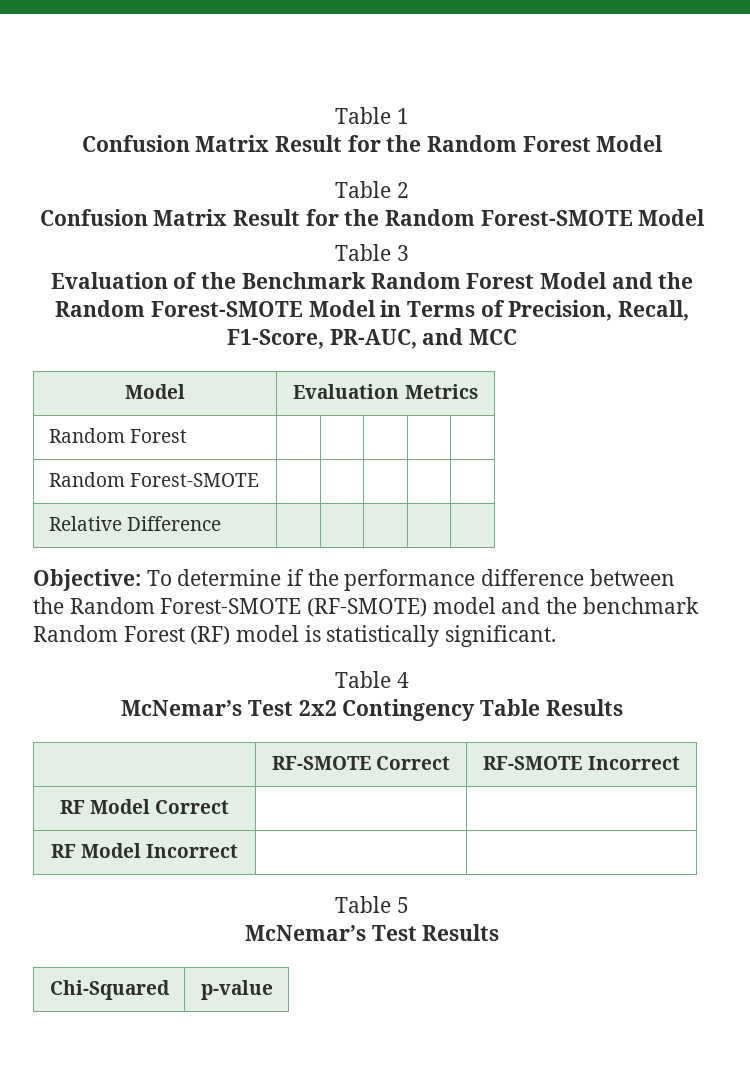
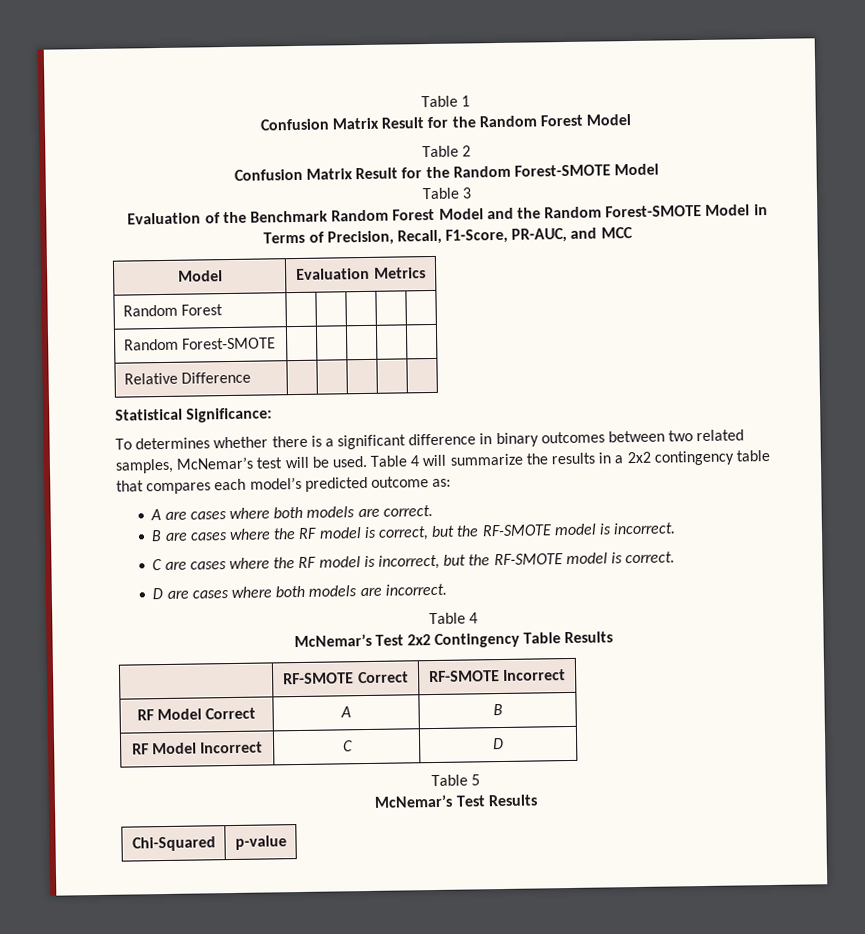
- Objective: To determine if the performance difference between the Random Forest-SMOTE (RF-SMOTE) model and the benchmark Random Forest (RF) model is statistically significant.
+ Statistical Significance:
+ To determines whether there is a significant difference in binary outcomes between two related samples, McNemar’s test will be used. Table 4 will summarize the results in a 2x2 contingency table that compares each model’s predicted outcome as:
+ A are cases where both models are correct.
+ B are cases where the RF model is correct, but the RF-SMOTE model is incorrect.
+ C are cases where the RF model is incorrect, but the RF-SMOTE model is correct.
+ D are cases where both models are incorrect.
- RF Model Correct | |
+ RF Model Correct | A | B
- RF Model Incorrect | |
+ RF Model Incorrect | C | D

